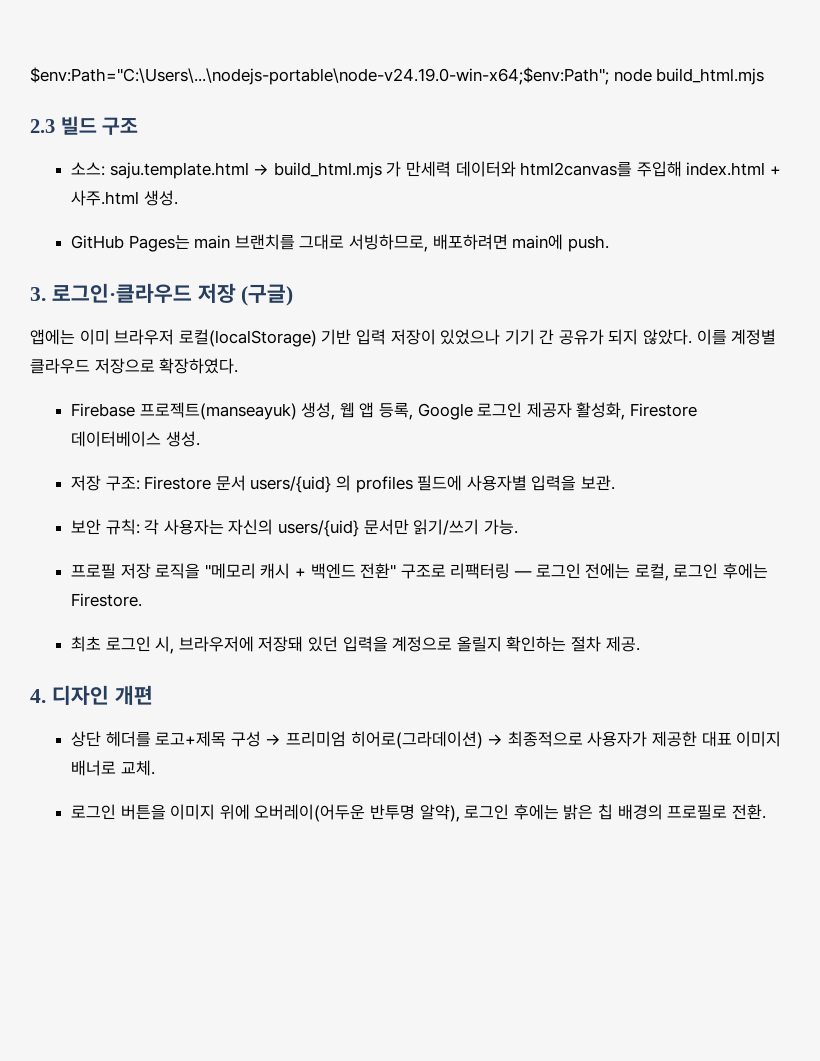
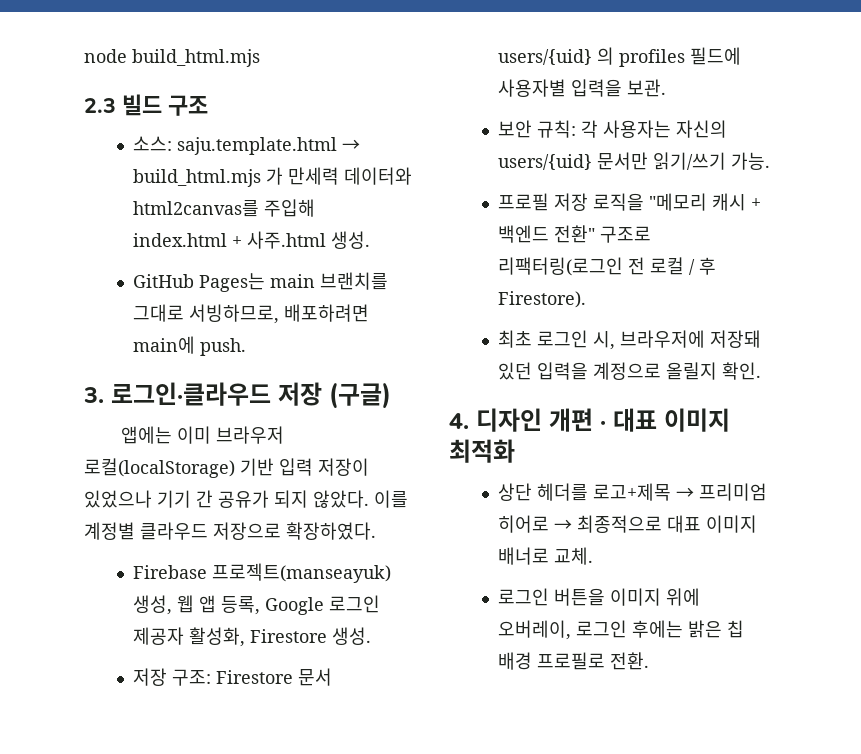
- $env:Path="C:\Users\...\nodejs-portable\node-v24.19.0-win-x64;$env:Path"; node build_html.mjs
+ node build_html.mjs
- Firebase 프로젝트(manseayuk) 생성, 웹 앱 등록, Google 로그인 제공자 활성화, Firestore 데이터베이스 생성.
+ Firebase 프로젝트(manseayuk) 생성, 웹 앱 등록, Google 로그인 제공자 활성화, Firestore 생성.
- 프로필 저장 로직을 "메모리 캐시 + 백엔드 전환" 구조로 리팩터링 — 로그인 전에는 로컬, 로그인 후에는 Firestore.
+ 프로필 저장 로직을 "메모리 캐시 + 백엔드 전환" 구조로 리팩터링(로그인 전 로컬 / 후 Firestore).
- 최초 로그인 시, 브라우저에 저장돼 있던 입력을 계정으로 올릴지 확인하는 절차 제공.
+ 최초 로그인 시, 브라우저에 저장돼 있던 입력을 계정으로 올릴지 확인.
- 4. 디자인 개편
+ 4. 디자인 개편 · 대표 이미지 최적화
- 상단 헤더를 로고+제목 구성 → 프리미엄 히어로(그라데이션) → 최종적으로 사용자가 제공한 대표 이미지 배너로 교체.
+ 상단 헤더를 로고+제목 → 프리미엄 히어로 → 최종적으로 대표 이미지 배너로 교체.
- 로그인 버튼을 이미지 위에 오버레이(어두운 반투명 알약), 로그인 후에는 밝은 칩 배경의 프로필로 전환.
+ 로그인 버튼을 이미지 위에 오버레이, 로그인 후에는 밝은 칩 배경 프로필로 전환.

